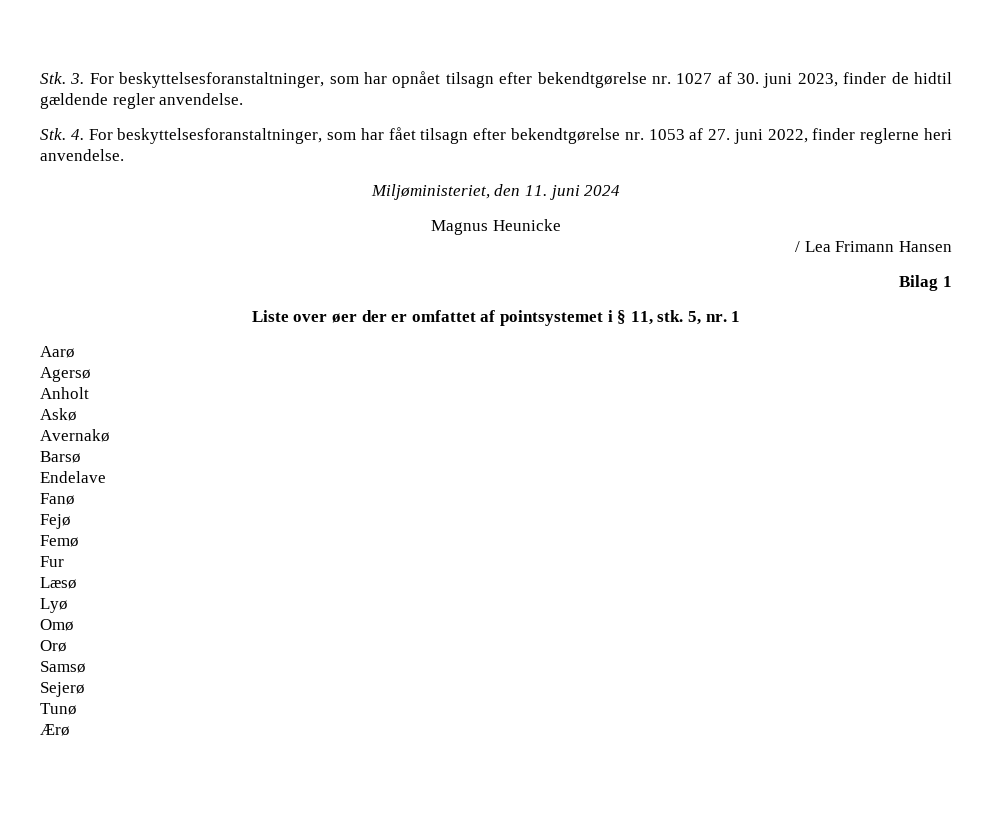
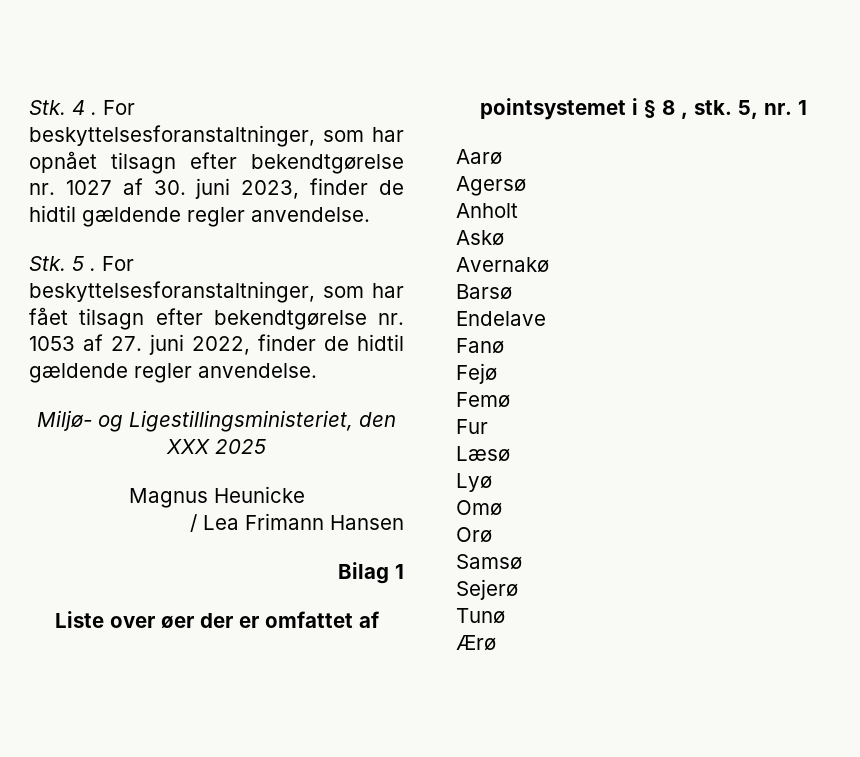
- Stk. 3. For beskyttelsesforanstaltninger, som har opnået tilsagn efter bekendtgørelse nr. 1027 af 30. juni 2023, finder de hidtil gældende regler anvendelse.
+ Stk. 4 . For beskyttelsesforanstaltninger, som har opnået tilsagn efter bekendtgørelse nr. 1027 af 30. juni 2023, finder de hidtil gældende regler anvendelse.
- Stk. 4. For beskyttelsesforanstaltninger, som har fået tilsagn efter bekendtgørelse nr. 1053 af 27. juni 2022, finder reglerne heri anvendelse.
- Miljøministeriet, den 11. juni 2024
+ Stk. 5 . For beskyttelsesforanstaltninger, som har fået tilsagn efter bekendtgørelse nr. 1053 af 27. juni 2022, finder de hidtil gældende regler anvendelse.
+ Miljø- og Ligestillingsministeriet, den XXX 2025
- Liste over øer der er omfattet af pointsystemet i § 11, stk.
+ Liste over øer der er omfattet af pointsystemet i § 8 , stk.

